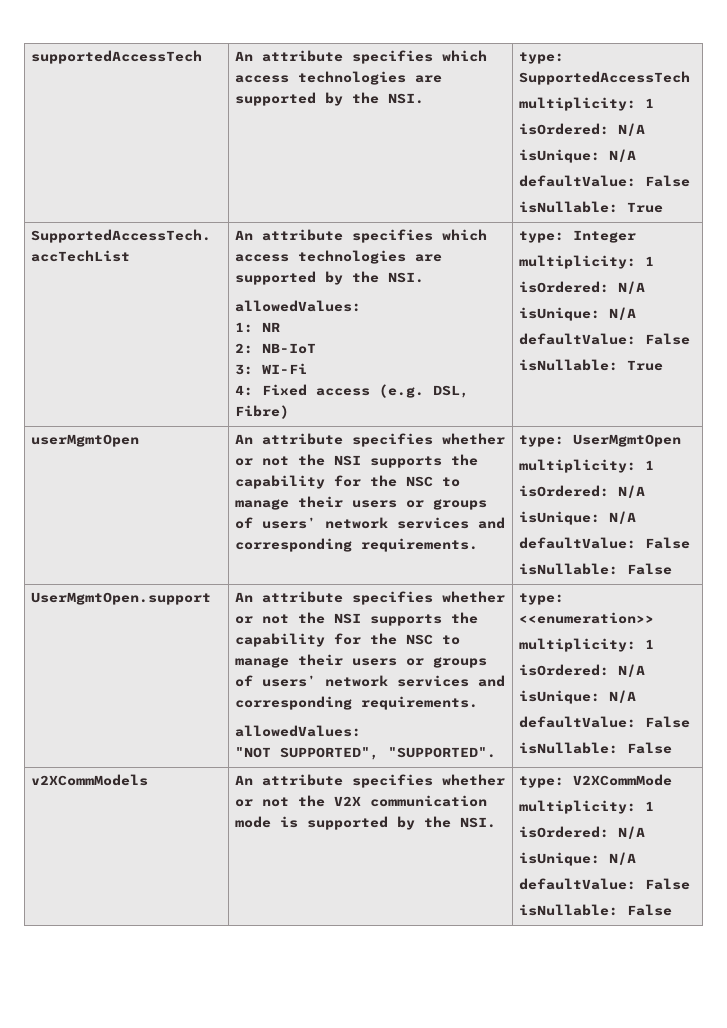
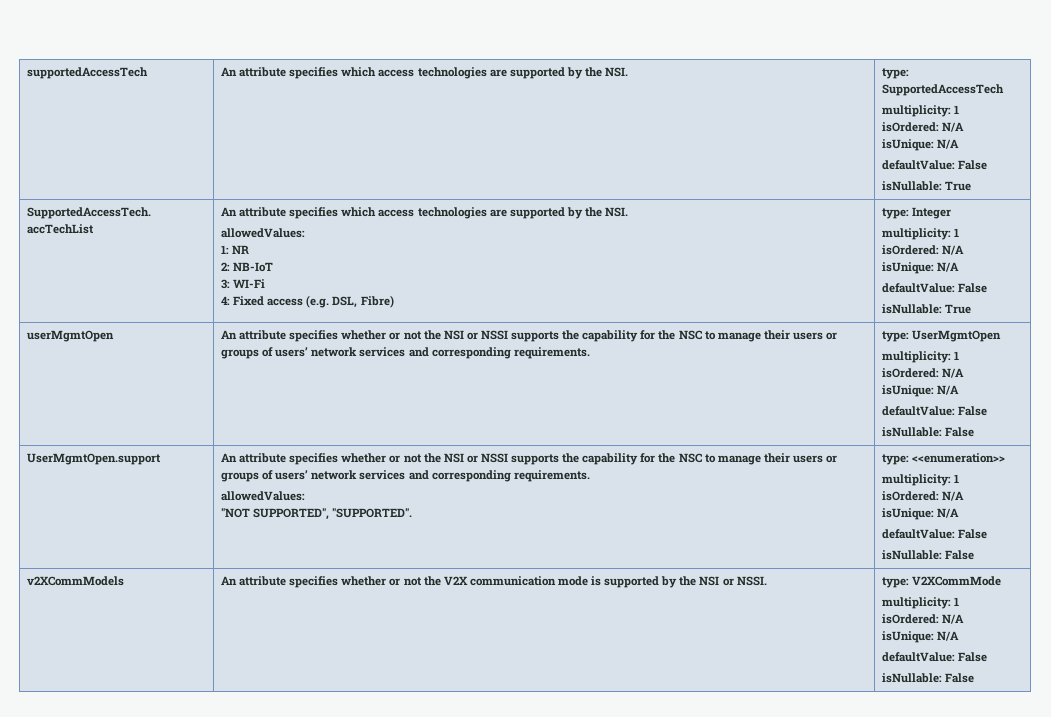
- userMgmtOpen | An attribute specifies whether or not the NSI supports the capability for the NSC to manage their users or groups of users’ network services and corresponding requirements.
+ userMgmtOpen | An attribute specifies whether or not the NSI or NSSI supports the capability for the NSC to manage their users or groups of users’ network services and corresponding requirements.
- UserMgmtOpen.support | An attribute specifies whether or not the NSI supports the capability for the NSC to manage their users or groups of users’ network services and corresponding requirements.
+ UserMgmtOpen.support | An attribute specifies whether or not the NSI or NSSI supports the capability for the NSC to manage their users or groups of users’ network services and corresponding requirements.
- v2XCommModels | An attribute specifies whether or not the V2X communication mode is supported by the NSI. | type: V2XCommMode
+ v2XCommModels | An attribute specifies whether or not the V2X communication mode is supported by the NSI or NSSI. | type: V2XCommMode

